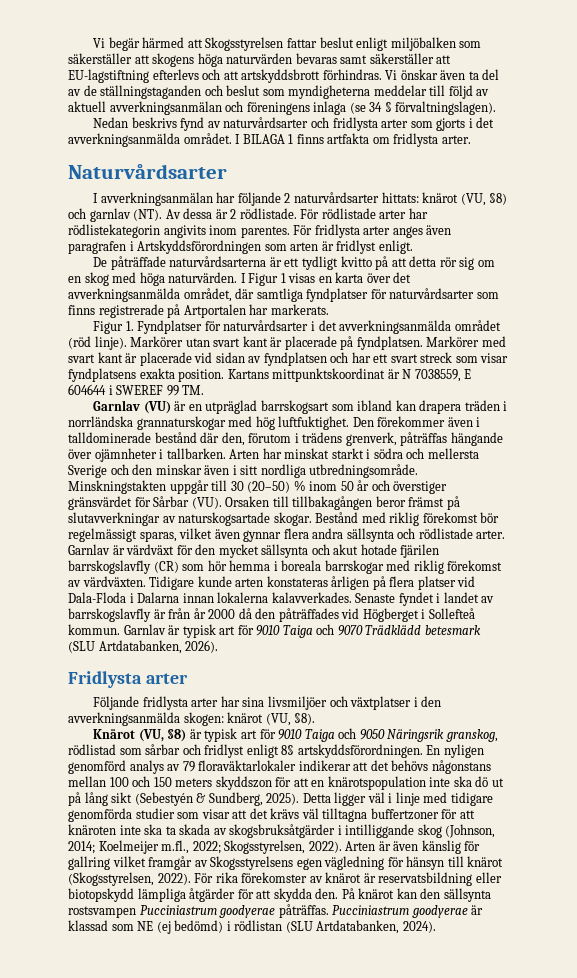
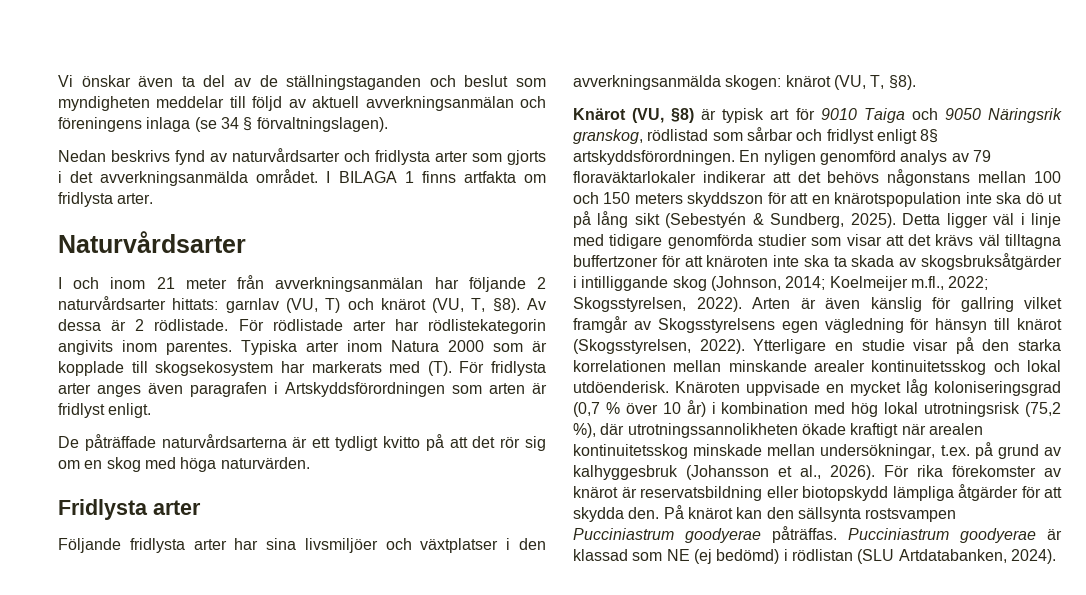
- Vi begär härmed att Skogsstyrelsen fattar beslut enligt miljöbalken som säkerställer att skogens höga naturvärden bevaras samt säkerställer att EU-lagstiftning efterlevs och att artskyddsbrott förhindras. Vi önskar även ta del av de ställningstaganden och beslut som myndigheterna meddelar till följd av aktuell avverkningsanmälan och föreningens inlaga (se 34 § förvaltningslagen).
+ Vi önskar även ta del av de ställningstaganden och beslut som myndigheten meddelar till följd av aktuell avverkningsanmälan och föreningens inlaga (se 34 § förvaltningslagen).
- I avverkningsanmälan har följande 2 naturvårdsarter hittats: knärot (VU, §8) och garnlav (NT). Av dessa är 2 rödlistade.
+ I och inom 21 meter från avverkningsanmälan har följande 2 naturvårdsarter hittats: garnlav (VU, T) och knärot (VU, T, §8). Av dessa är 2 rödlistade.
- För fridlysta arter anges även paragrafen i Artskyddsförordningen som arten är fridlyst enligt.
+ Typiska arter inom Natura 2000 som är kopplade till skogsekosystem har markerats med (T). För fridlysta arter anges även paragrafen i Artskyddsförordningen som arten är fridlyst enligt.
- De påträffade naturvårdsarterna är ett tydligt kvitto på att detta rör sig om en skog med höga naturvärden. I Figur 1 visas en karta över det avverkningsanmälda området, där samtliga fyndplatser för naturvårdsarter som finns registrerade på Artportalen har markerats.
- Figur 1. Fyndplatser för naturvårdsarter i det avverkningsanmälda området (röd linje). Markörer utan svart kant är placerade på fyndplatsen. Markörer med svart kant är placerade vid sidan av fyndplatsen och har ett svart streck som visar fyndplatsens exakta position. Kartans mittpunktskoordinat är N 7038559, E 604644 i SWEREF 99 TM.
- Garnlav (VU) är en utpräglad barrskogsart som ibland kan drapera träden i norrländska grannaturskogar med hög luftfuktighet. Den förekommer även i talldominerade bestånd där den, förutom i trädens grenverk, påträffas hängande över ojämnheter i tallbarken. Arten har minskat starkt i södra och mellersta Sverige och den minskar även i sitt nordliga utbredningsområde. Minskningstakten uppgår till 30 (20–50) % inom 50 år och överstiger gränsvärdet för Sårbar (VU). Orsaken till tillbakagången beror främst på slutavverkningar av naturskogsartade skogar. Bestånd med riklig förekomst bör regelmässigt sparas, vilket även gynnar flera andra sällsynta och rödlistade arter. Garnlav är värdväxt för den mycket sällsynta och akut hotade fjärilen barrskogslavfly (CR) som hör hemma i boreala barrskogar med riklig förekomst av värdväxten. Tidigare kunde arten konstateras årligen på flera platser vid Dala-Floda i Dalarna innan lokalerna kalavverkades. Senaste fyndet i landet av barrskogslavfly är från år 2000 då den påträffades vid Högberget i Sollefteå kommun. Garnlav är typisk art för 9010 Taiga och 9070 Trädklädd betesmark (SLU Artdatabanken, 2026).
+ De påträffade naturvårdsarterna är ett tydligt kvitto på att det rör sig om en skog med höga naturvärden.
- Följande fridlysta arter har sina livsmiljöer och växtplatser i den avverkningsanmälda skogen: knärot (VU, §8).
+ Följande fridlysta arter har sina livsmiljöer och växtplatser i den avverkningsanmälda skogen: knärot (VU, T, §8).
+ Ytterligare en studie visar på den starka korrelationen mellan minskande arealer kontinuitetsskog och lokal utdöenderisk. Knäroten uppvisade en mycket låg koloniseringsgrad (0,7 % över 10 år) i kombination med hög lokal utrotningsrisk (75,2 %), där utrotningssannolikheten ökade kraftigt när arealen kontinuitetsskog minskade mellan undersökningar, t.ex. på grund av kalhyggesbruk (Johansson et al., 2026).

